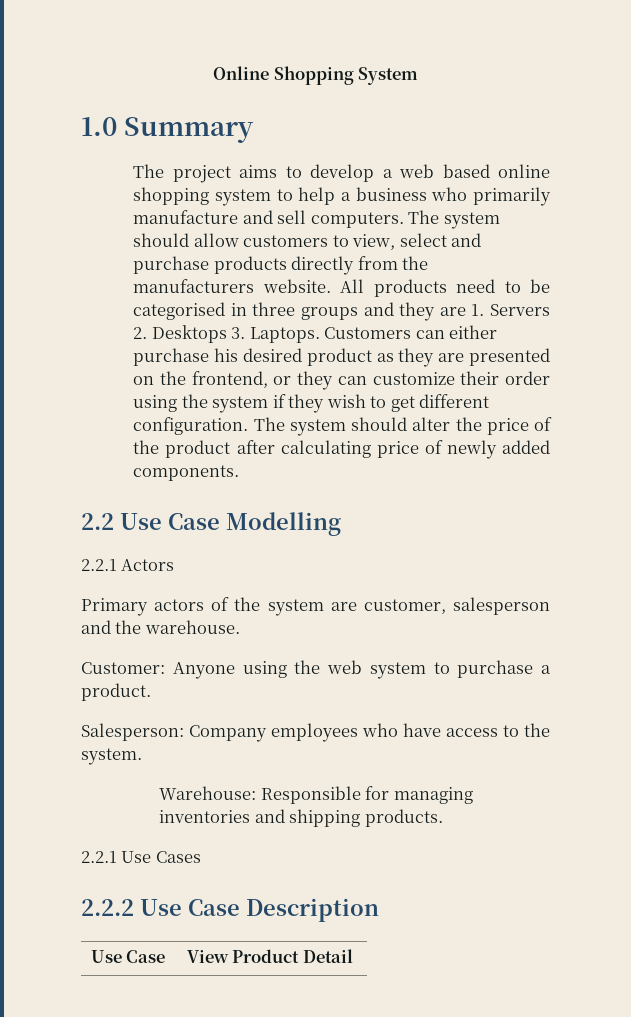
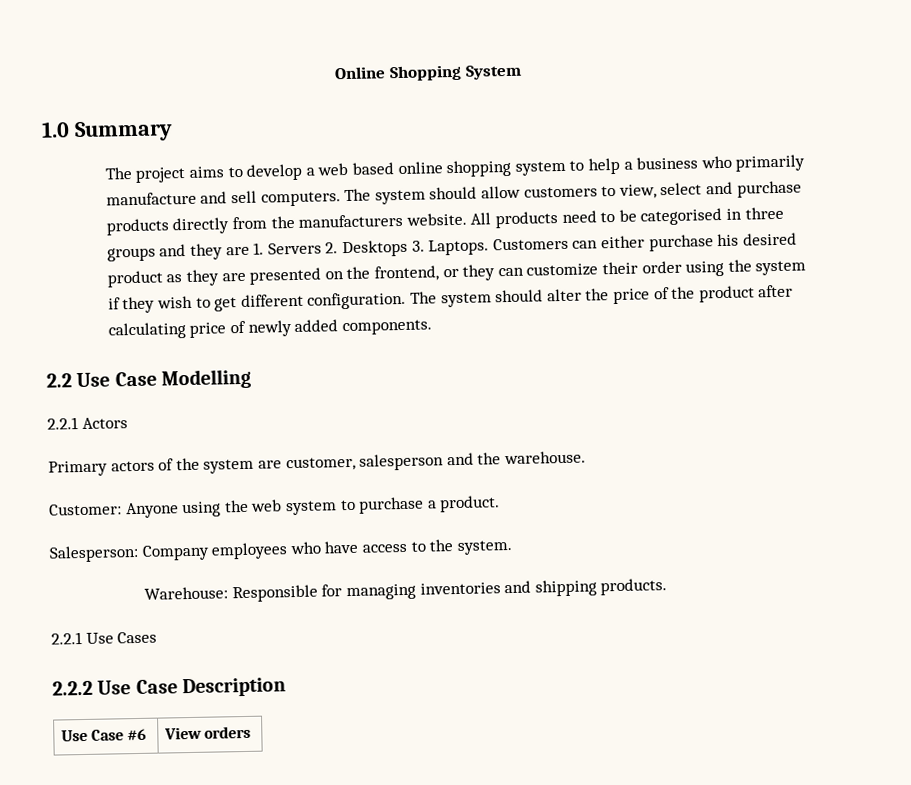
- Use Case | View Product Detail
+ Use Case #6 | View orders

